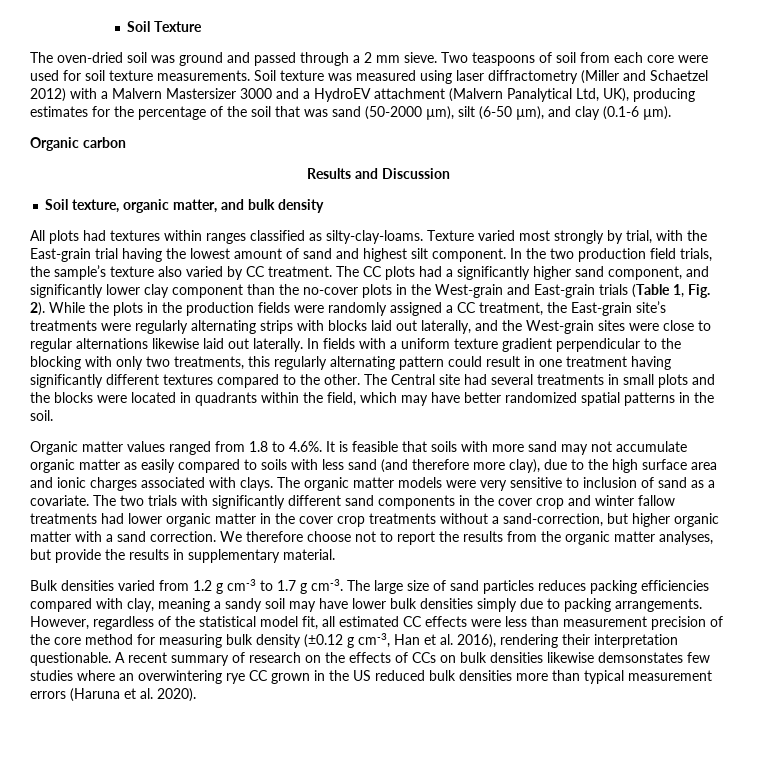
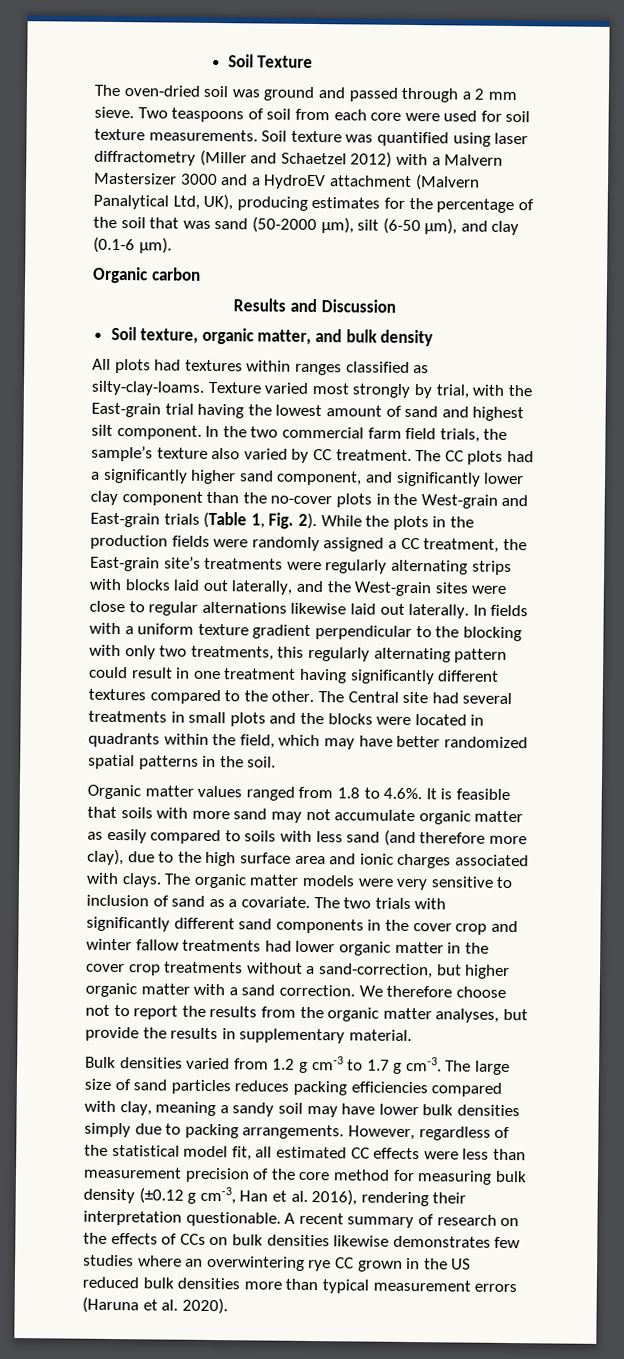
- Soil texture was measured using laser diffractometry (Miller and Schaetzel 2012) with a Malvern Mastersizer 3000 and a HydroEV attachment (Malvern Panalytical Ltd, UK), producing estimates for the percentage of the soil that was sand (50-2000 µm), silt (6-50 µm), and clay (0.1-6 µm).
+ Soil texture was quantified using laser diffractometry (Miller and Schaetzel 2012) with a Malvern Mastersizer 3000 and a HydroEV attachment (Malvern Panalytical Ltd, UK), producing estimates for the percentage of the soil that was sand (50-2000 µm), silt (6-50 µm), and clay (0.1-6 µm).
- In the two production field trials, the sample’s texture also varied by CC treatment.
+ In the two commercial farm field trials, the sample’s texture also varied by CC treatment.
- A recent summary of research on the effects of CCs on bulk densities likewise demsonstates few studies where an overwintering rye CC grown in the US reduced bulk densities more than typical measurement errors (Haruna et al. 2020).
+ A recent summary of research on the effects of CCs on bulk densities likewise demonstrates few studies where an overwintering rye CC grown in the US reduced bulk densities more than typical measurement errors (Haruna et al. 2020).

